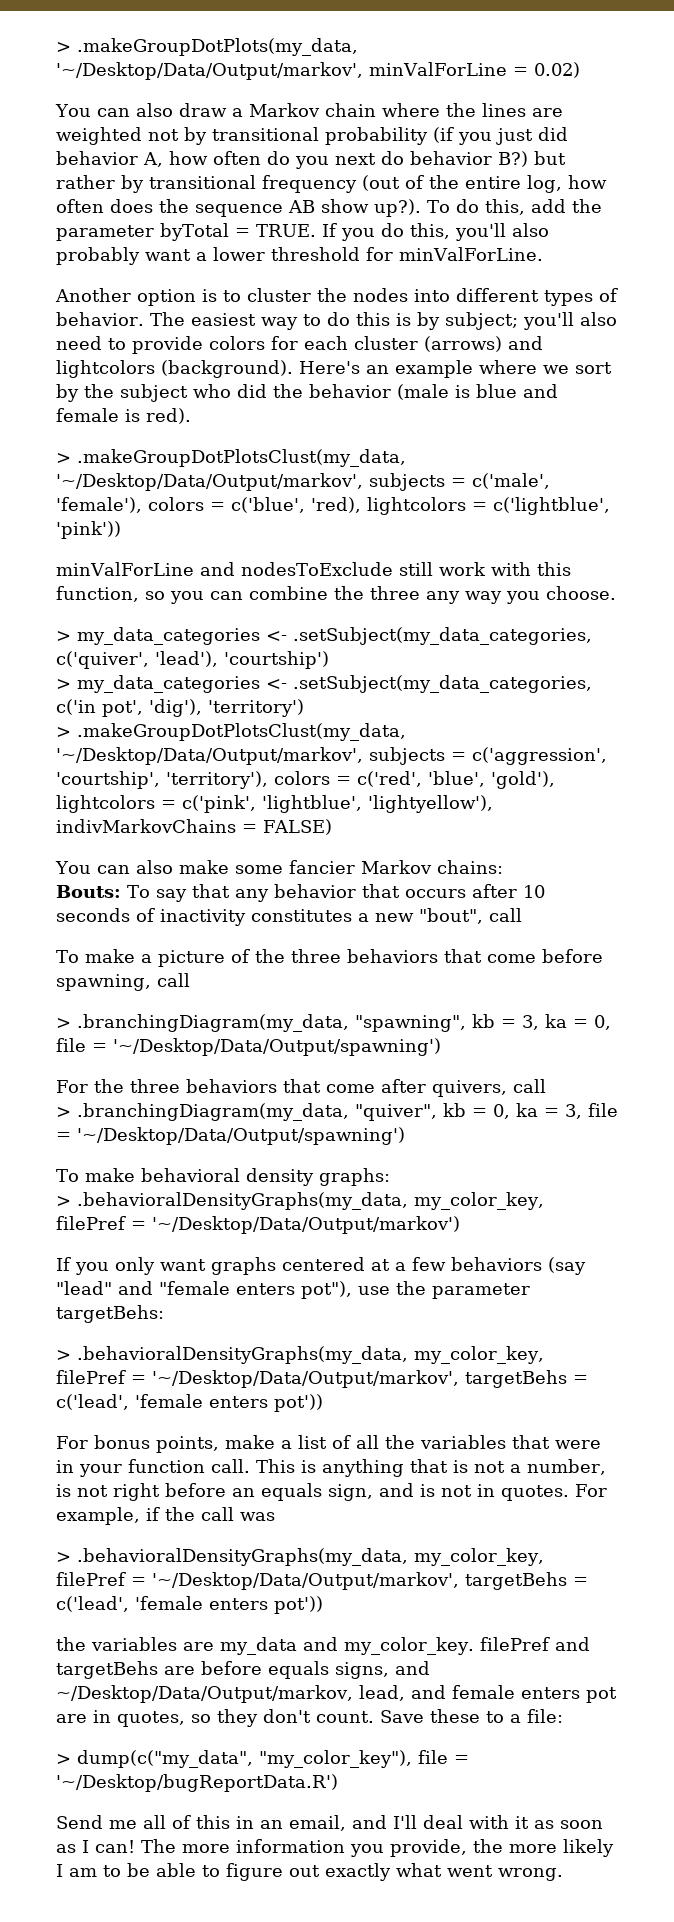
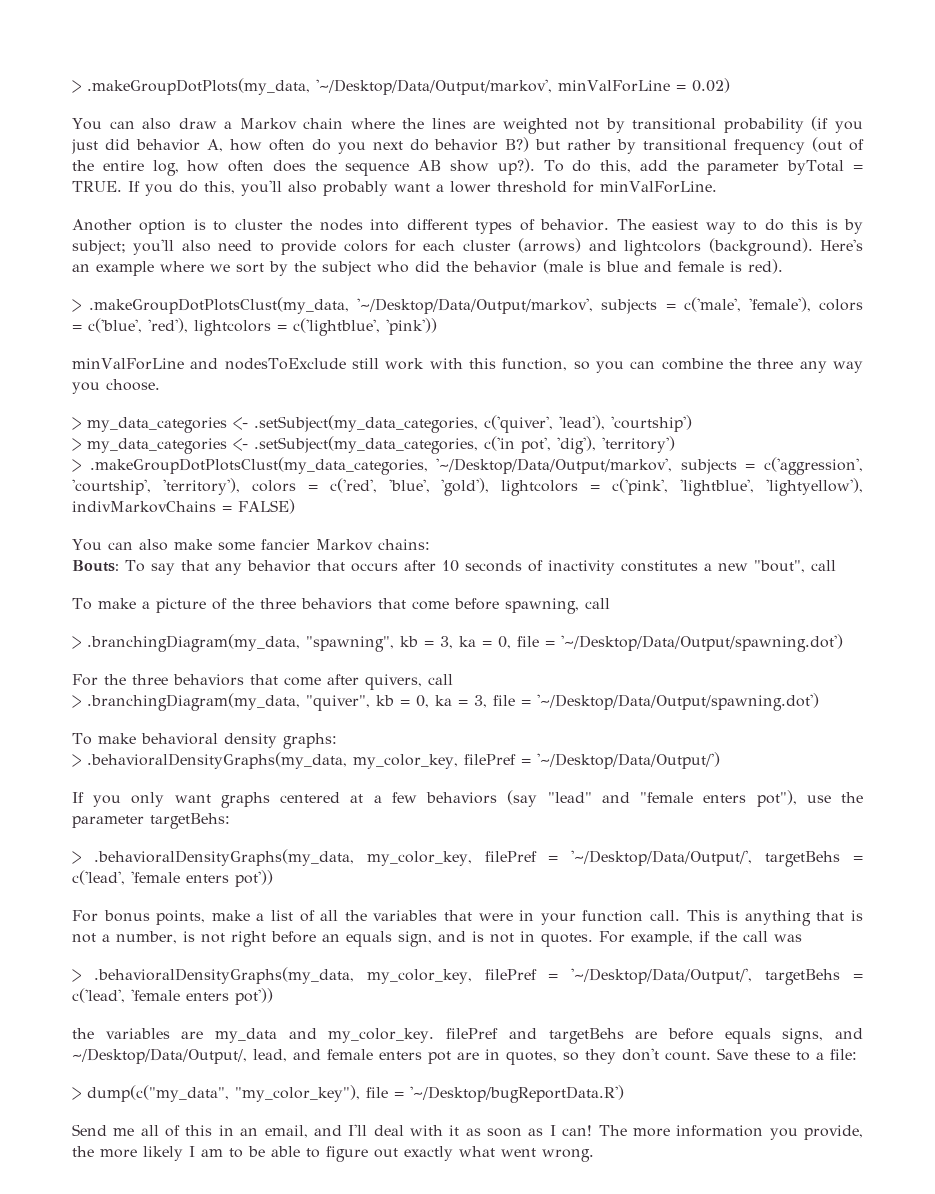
- > .makeGroupDotPlotsClust(my_data, '~/Desktop/Data/Output/markov', subjects = c('male', 'female'), colors = c('blue', 'red), lightcolors = c('lightblue', 'pink'))
+ > .makeGroupDotPlotsClust(my_data, '~/Desktop/Data/Output/markov', subjects = c('male', 'female'), colors = c('blue', 'red'), lightcolors = c('lightblue', 'pink'))
- > .makeGroupDotPlotsClust(my_data, '~/Desktop/Data/Output/markov', subjects = c('aggression', 'courtship', 'territory'), colors = c('red', 'blue', 'gold'), lightcolors = c('pink', 'lightblue', 'lightyellow'), indivMarkovChains = FALSE)
+ > .makeGroupDotPlotsClust(my_data_categories, '~/Desktop/Data/Output/markov', subjects = c('aggression', 'courtship', 'territory'), colors = c('red', 'blue', 'gold'), lightcolors = c('pink', 'lightblue', 'lightyellow'), indivMarkovChains = FALSE)
- > .branchingDiagram(my_data, "spawning", kb = 3, ka = 0, file = '~/Desktop/Data/Output/spawning')
+ > .branchingDiagram(my_data, "spawning", kb = 3, ka = 0, file = '~/Desktop/Data/Output/spawning.dot')
- > .branchingDiagram(my_data, "quiver", kb = 0, ka = 3, file = '~/Desktop/Data/Output/spawning')
+ > .branchingDiagram(my_data, "quiver", kb = 0, ka = 3, file = '~/Desktop/Data/Output/spawning.dot')
- > .behavioralDensityGraphs(my_data, my_color_key, filePref = '~/Desktop/Data/Output/markov')
+ > .behavioralDensityGraphs(my_data, my_color_key, filePref = '~/Desktop/Data/Output/')
  If you only want graphs centered at a few behaviors (say "lead" and "female enters pot"), use the parameter targetBehs:
- > .behavioralDensityGraphs(my_data, my_color_key, filePref = '~/Desktop/Data/Output/markov', targetBehs = c('lead', 'female enters pot'))
+ > .behavioralDensityGraphs(my_data, my_color_key, filePref = '~/Desktop/Data/Output/', targetBehs = c('lead', 'female enters pot'))
  For example, if the call was
- > .behavioralDensityGraphs(my_data, my_color_key, filePref = '~/Desktop/Data/Output/markov', targetBehs = c('lead', 'female enters pot'))
+ > .behavioralDensityGraphs(my_data, my_color_key, filePref = '~/Desktop/Data/Output/', targetBehs = c('lead', 'female enters pot'))
- the variables are my_data and my_color_key. filePref and targetBehs are before equals signs, and ~/Desktop/Data/Output/markov, lead, and female enters pot are in quotes, so they don't count.
+ the variables are my_data and my_color_key. filePref and targetBehs are before equals signs, and ~/Desktop/Data/Output/, lead, and female enters pot are in quotes, so they don't count.

